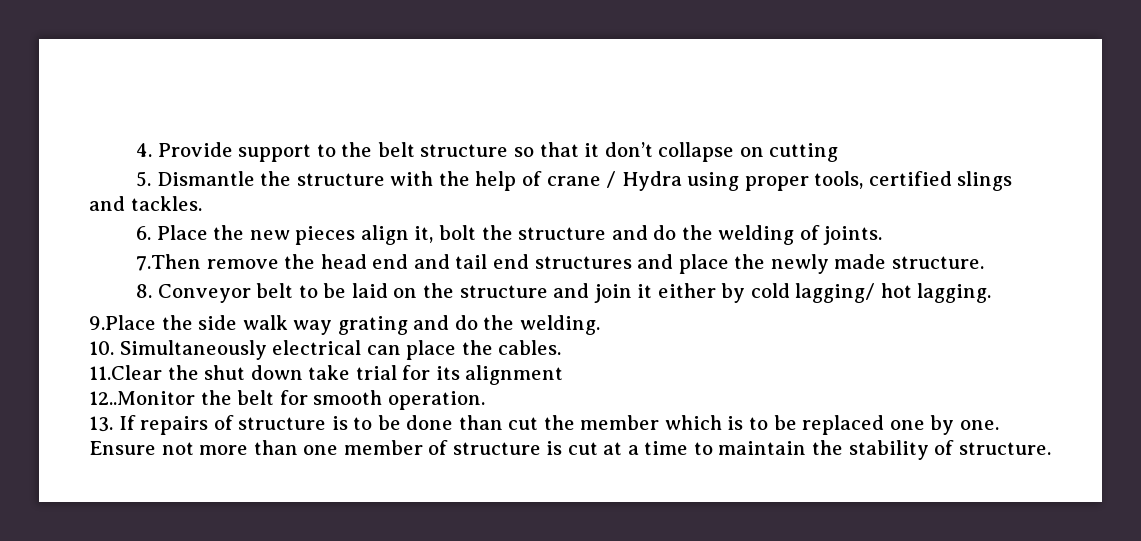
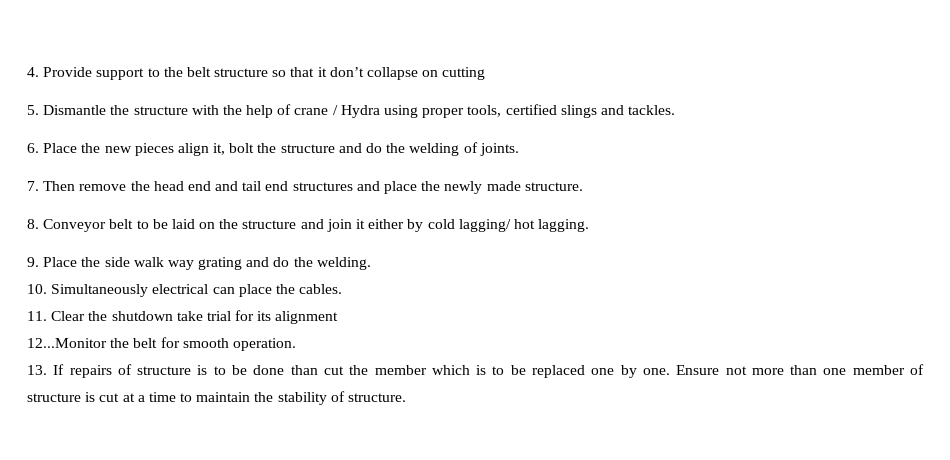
- 7.Then remove the head end and tail end structures and place the newly made structure.
+ 7. Then remove the head end and tail end structures and place the newly made structure.
- 9.Place the side walk way grating and do the welding.
+ 9. Place the side walk way grating and do the welding.
- 11.Clear the shut down take trial for its alignment
+ 11. Clear the shutdown take trial for its alignment
- 12..Monitor the belt for smooth operation.
+ 12...Monitor the belt for smooth operation.

